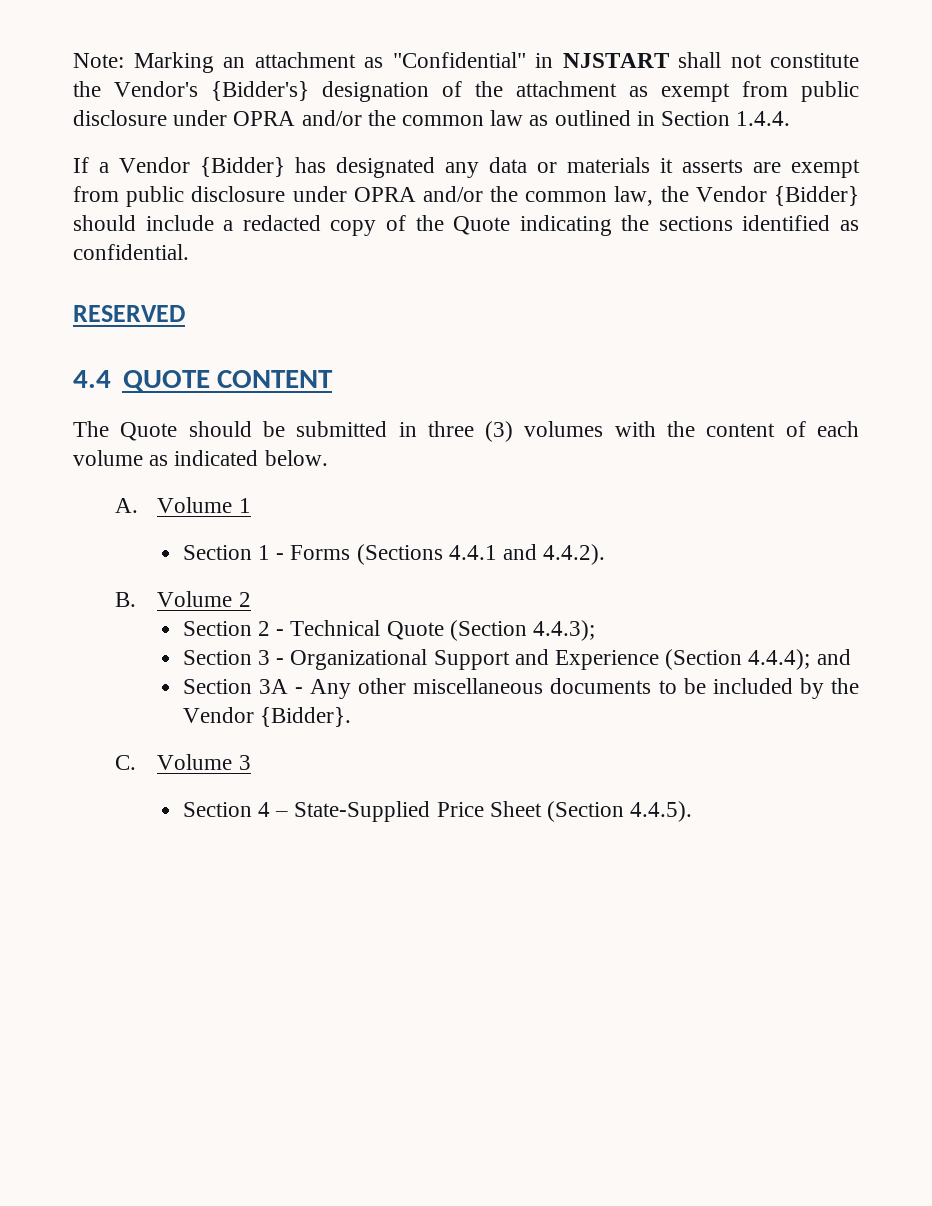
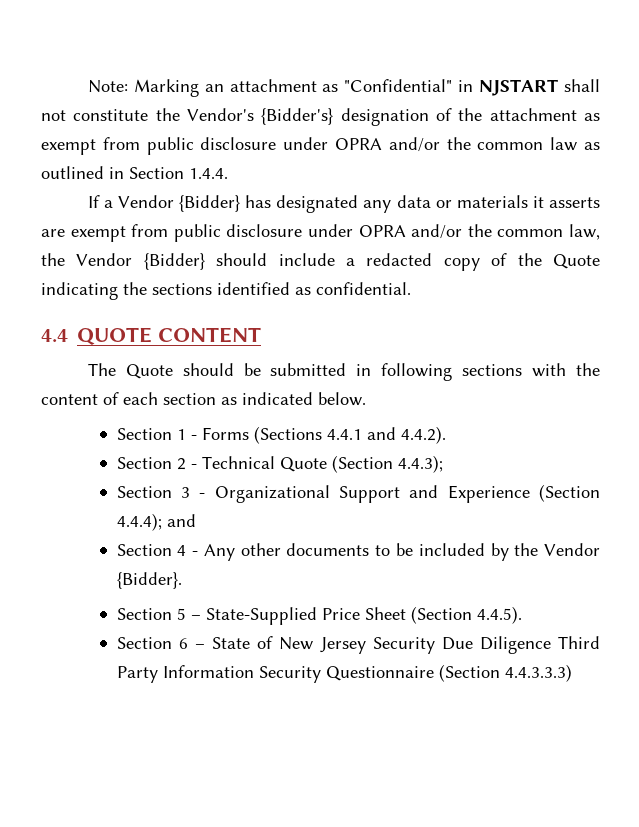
- RESERVED
- The Quote should be submitted in three (3) volumes with the content of each volume as indicated below.
+ The Quote should be submitted in following sections with the content of each section as indicated below.
- A. Volume 1
- B. Volume 2
- Section 3A - Any other miscellaneous documents to be included by the Vendor {Bidder}.
+ Section 4 - Any other documents to be included by the Vendor {Bidder}.
- C. Volume 3
- Section 4 – State-Supplied Price Sheet (Section 4.4.5).
+ Section 5 – State-Supplied Price Sheet (Section 4.4.5).
+ Section 6 – State of New Jersey Security Due Diligence Third Party Information Security Questionnaire (Section 4.4.3.3.3)

